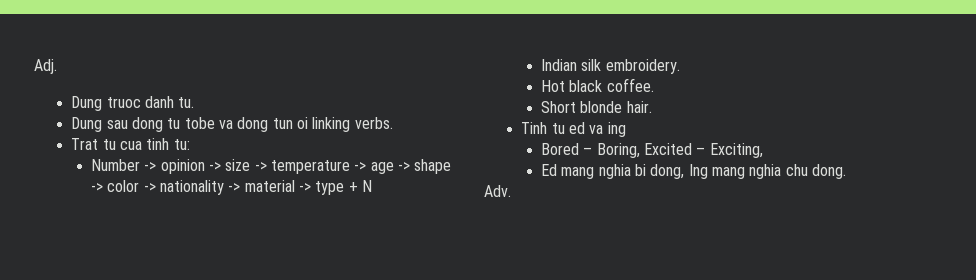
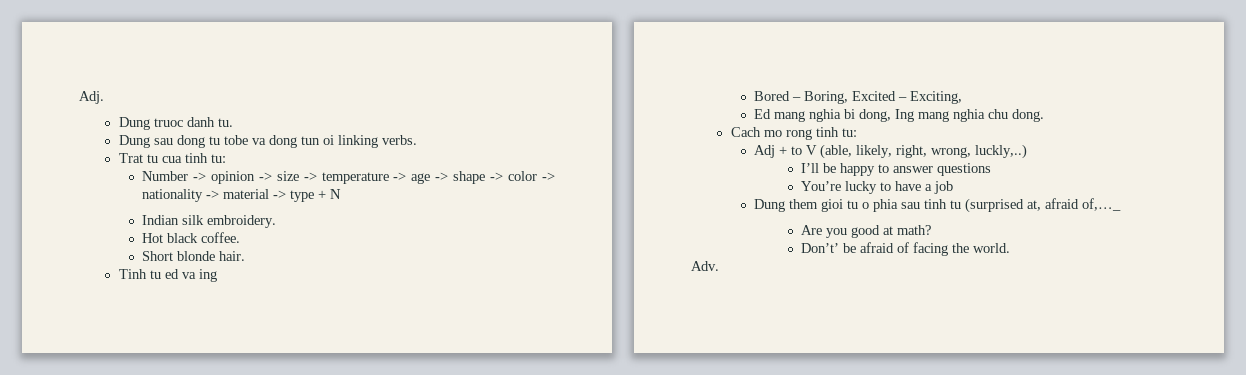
+ Cach mo rong tinh tu:
+ Adj + to V (able, likely, right, wrong, luckly,..)
+ I’ll be happy to answer questions
+ You’re lucky to have a job
+ Dung them gioi tu o phia sau tinh tu (surprised at, afraid of,…_
+ Are you good at math?
+ Don’t’ be afraid of facing the world.

